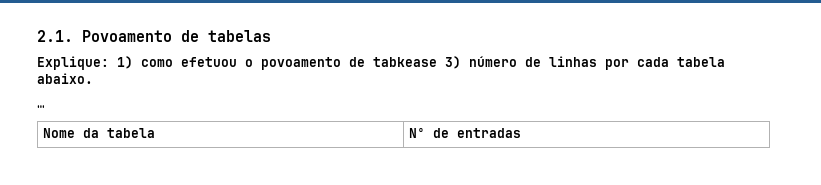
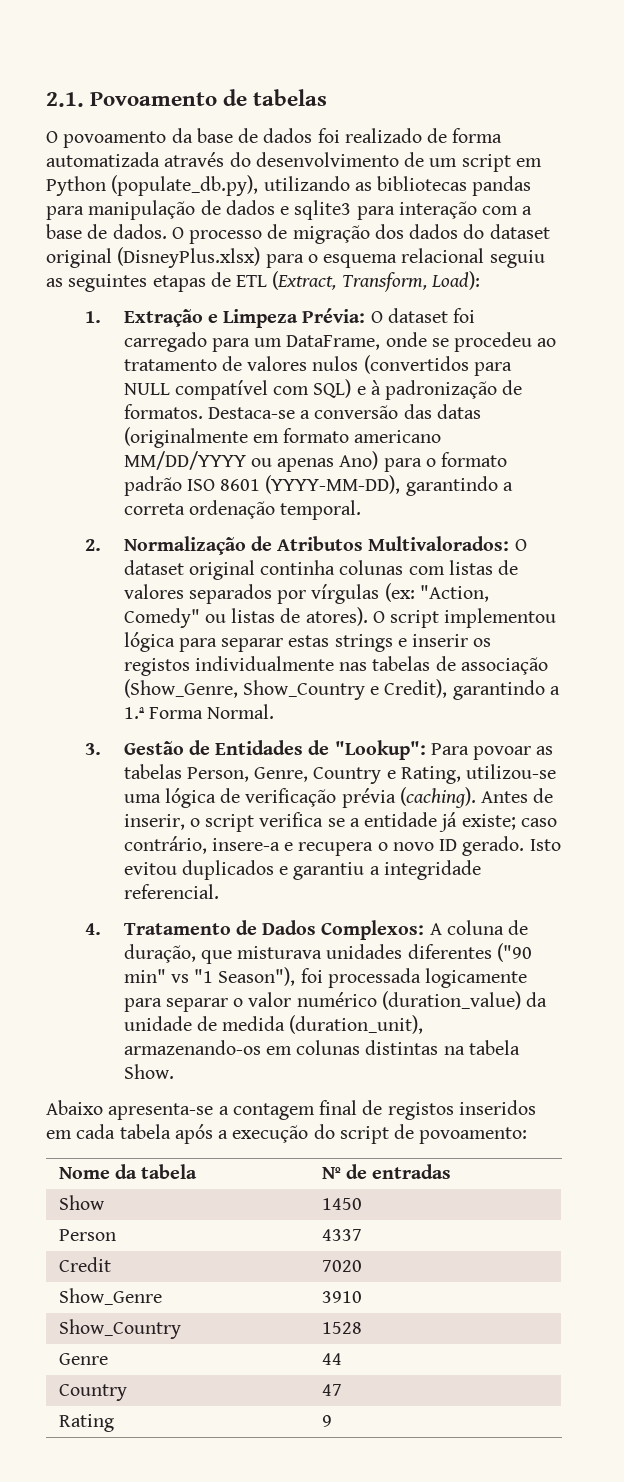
- Explique: 1) como efetuou o povoamento de tabkease 3) número de linhas por cada tabela abaixo.
- …
+ O povoamento da base de dados foi realizado de forma automatizada através do desenvolvimento de um script em Python (populate_db.py), utilizando as bibliotecas pandas para manipulação de dados e sqlite3 para interação com a base de dados. O processo de migração dos dados do dataset original (DisneyPlus.xlsx) para o esquema relacional seguiu as seguintes etapas de ETL (Extract, Transform, Load):
+ 1. Extração e Limpeza Prévia: O dataset foi carregado para um DataFrame, onde se procedeu ao tratamento de valores nulos (convertidos para NULL compatível com SQL) e à padronização de formatos. Destaca-se a conversão das datas (originalmente em formato americano MM/DD/YYYY ou apenas Ano) para o formato padrão ISO 8601 (YYYY-MM-DD), garantindo a correta ordenação temporal.
+ 2. Normalização de Atributos Multivalorados: O dataset original continha colunas com listas de valores separados por vírgulas (ex: "Action, Comedy" ou listas de atores). O script implementou lógica para separar estas strings e inserir os registos individualmente nas tabelas de associação (Show_Genre, Show_Country e Credit), garantindo a 1.ª Forma Normal.
+ 3. Gestão de Entidades de "Lookup": Para povoar as tabelas Person, Genre, Country e Rating, utilizou-se uma lógica de verificação prévia (caching). Antes de inserir, o script verifica se a entidade já existe; caso contrário, insere-a e recupera o novo ID gerado. Isto evitou duplicados e garantiu a integridade referencial.
+ 4. Tratamento de Dados Complexos: A coluna de duração, que misturava unidades diferentes ("90 min" vs "1 Season"), foi processada logicamente para separar o valor numérico (duration_value) da unidade de medida (duration_unit), armazenando-os em colunas distintas na tabela Show.
+ Abaixo apresenta-se a contagem final de registos inseridos em cada tabela após a execução do script de povoamento:
+ Show | 1450
+ Person | 4337
+ Credit | 7020
+ Show_Genre | 3910
+ Show_Country | 1528
+ Genre | 44
+ Country | 47
+ Rating | 9

